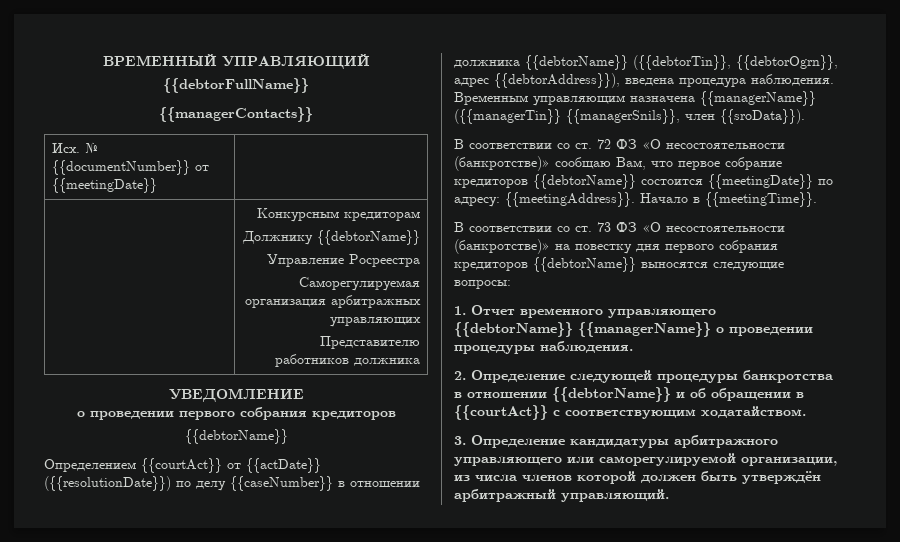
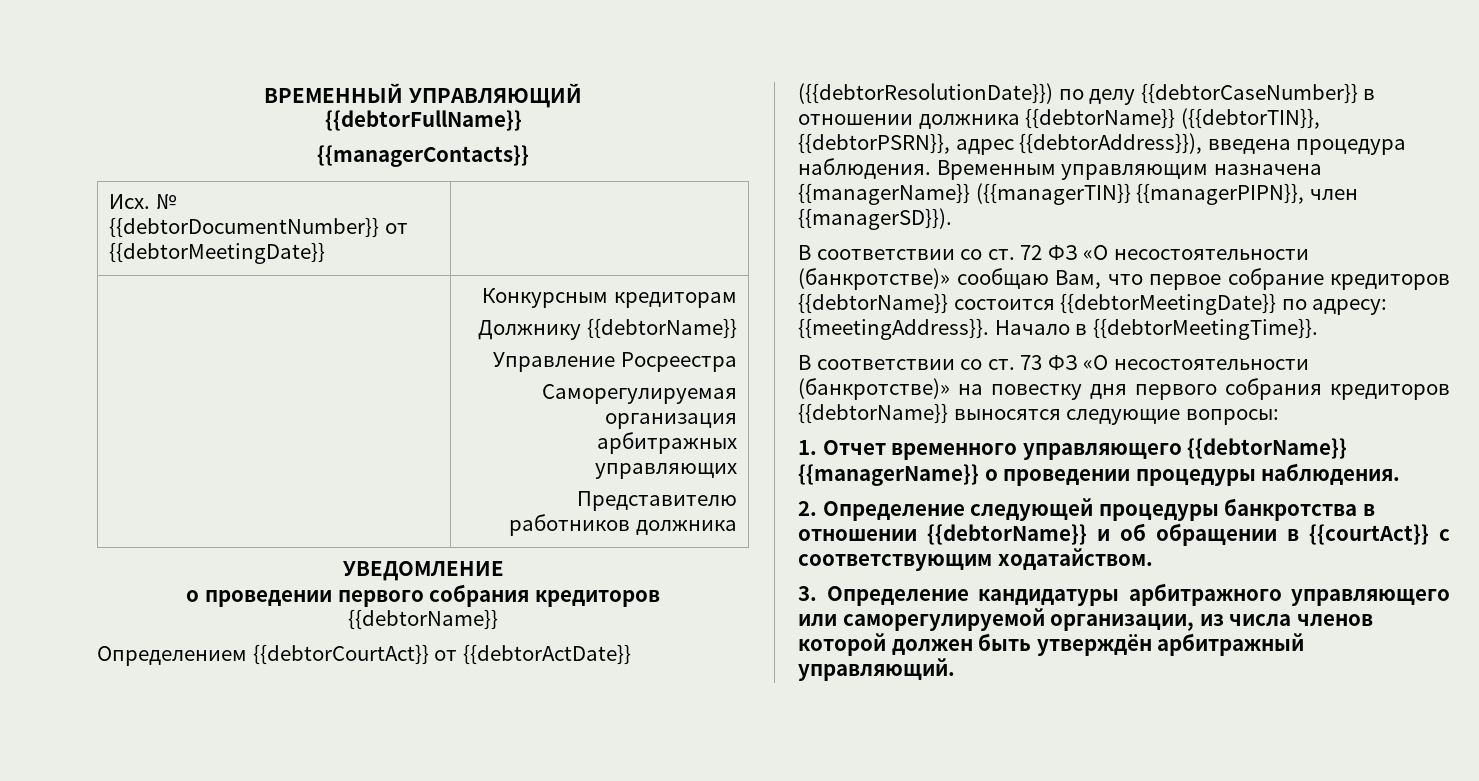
- Исх. № {{documentNumber}} от {{meetingDate}} |
+ Исх. № {{debtorDocumentNumber}} от {{debtorMeetingDate}} |
- Определением {{courtAct}} от {{actDate}} ({{resolutionDate}}) по делу {{caseNumber}} в отношении должника {{debtorName}} ({{debtorTin}}, {{debtorOgrn}}, адрес {{debtorAddress}}), введена процедура наблюдения.
+ Определением {{debtorCourtAct}} от {{debtorActDate}} ({{debtorResolutionDate}}) по делу {{debtorCaseNumber}} в отношении должника {{debtorName}} ({{debtorTIN}}, {{debtorPSRN}}, адрес {{debtorAddress}}), введена процедура наблюдения.
- Временным управляющим назначена {{managerName}} ({{managerTin}} {{managerSnils}}, член {{sroData}}).
+ Временным управляющим назначена {{managerName}} ({{managerTIN}} {{managerPIPN}}, член {{managerSD}}).
- В соответствии со ст. 72 ФЗ «О несостоятельности (банкротстве)» сообщаю Вам, что первое собрание кредиторов {{debtorName}} состоится {{meetingDate}} по адресу: {{meetingAddress}}.
+ В соответствии со ст. 72 ФЗ «О несостоятельности (банкротстве)» сообщаю Вам, что первое собрание кредиторов {{debtorName}} состоится {{debtorMeetingDate}} по адресу: {{meetingAddress}}.
- Начало в {{meetingTime}}.
+ Начало в {{debtorMeetingTime}}.

